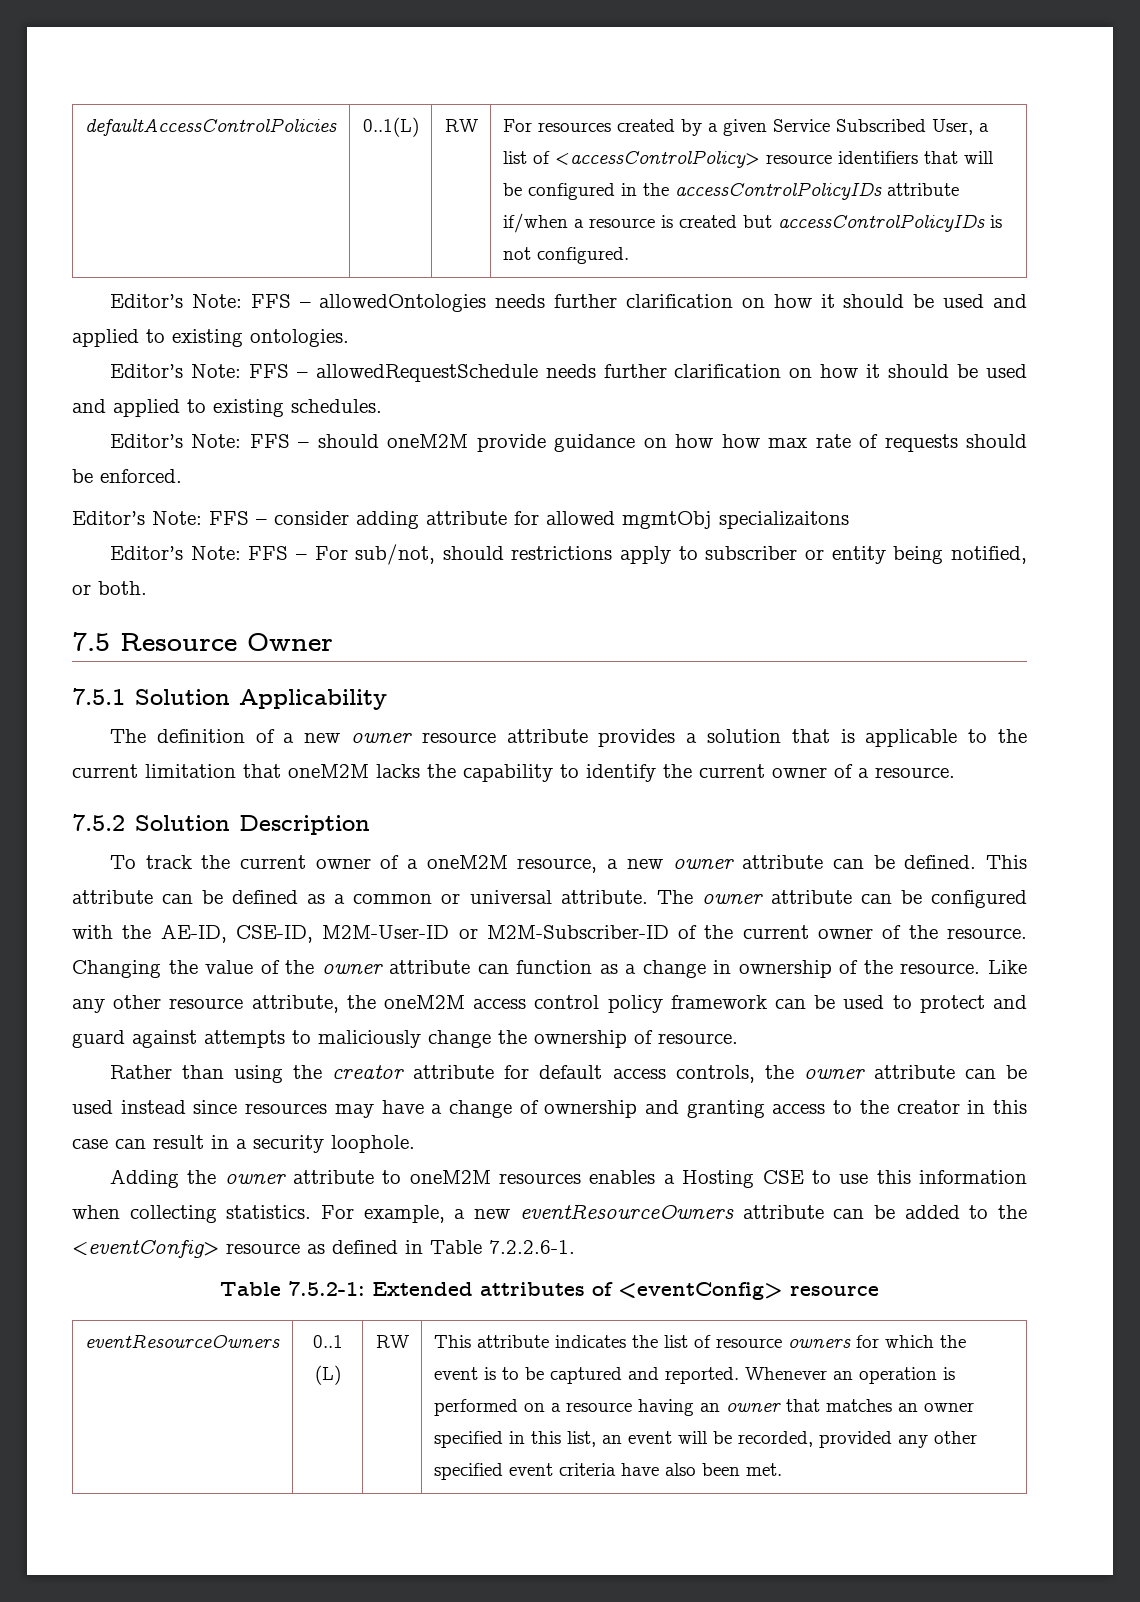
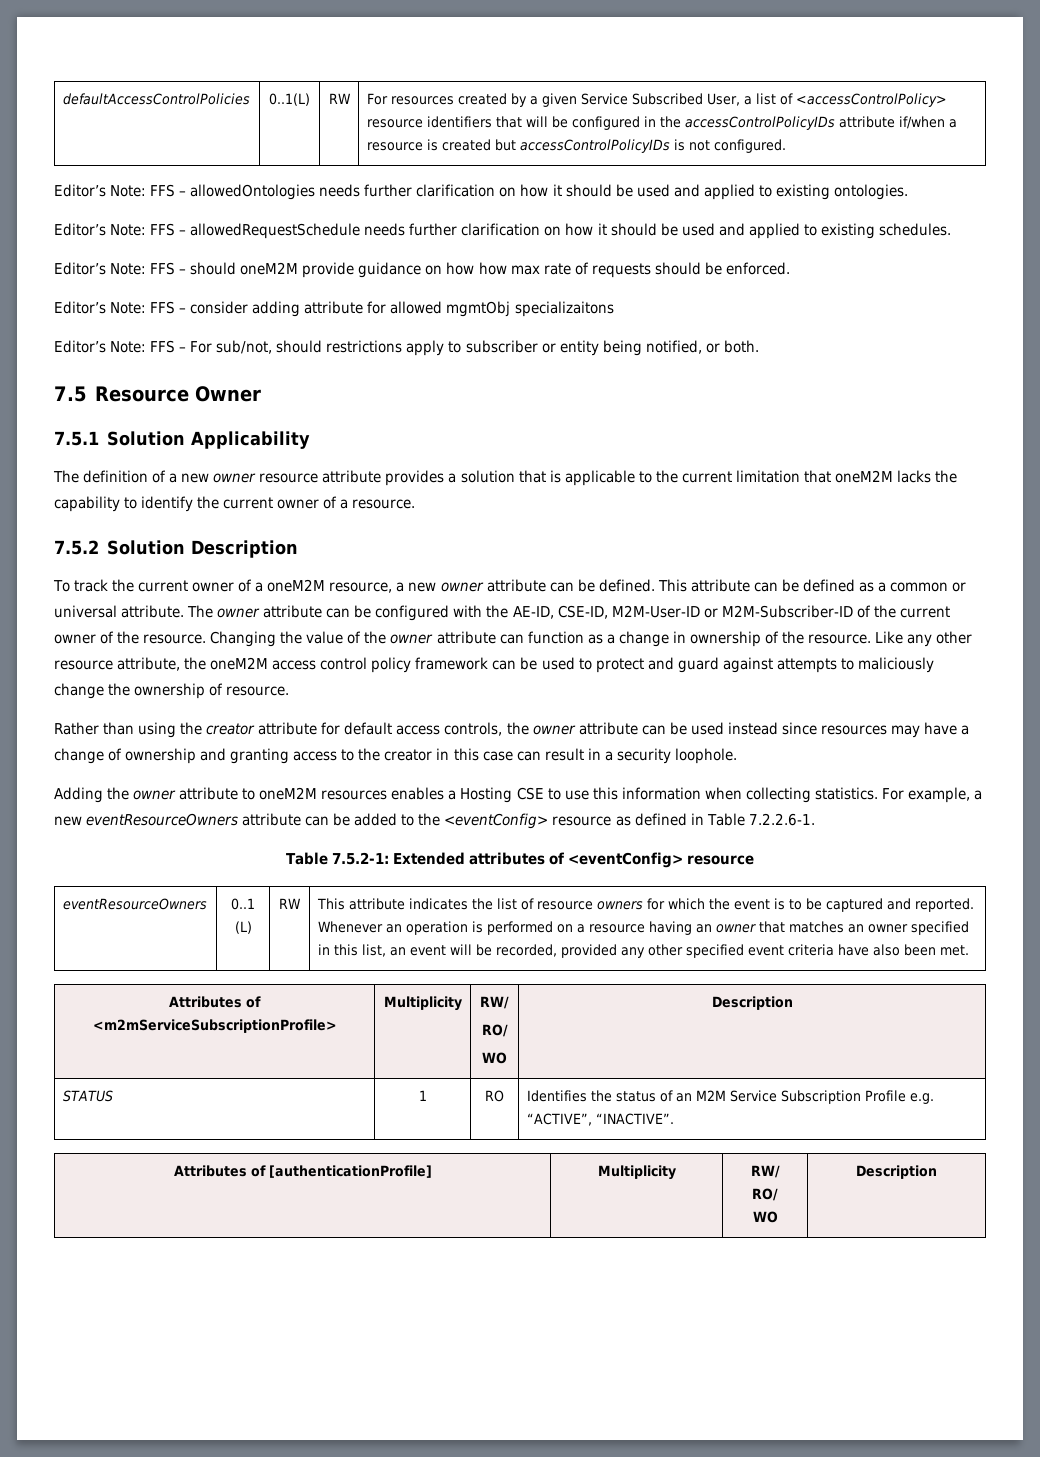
+ Attributes of <m2mServiceSubscriptionProfile> | Multiplicity | RW/
+ RO/
+ WO | Description
+ STATUS | 1 | RO | Identifies the status of an M2M Service Subscription Profile e.g. “ACTIVE”, “INACTIVE”.
+ Attributes of [authenticationProfile] | Multiplicity | RW/
+ RO/
+ WO | Description

